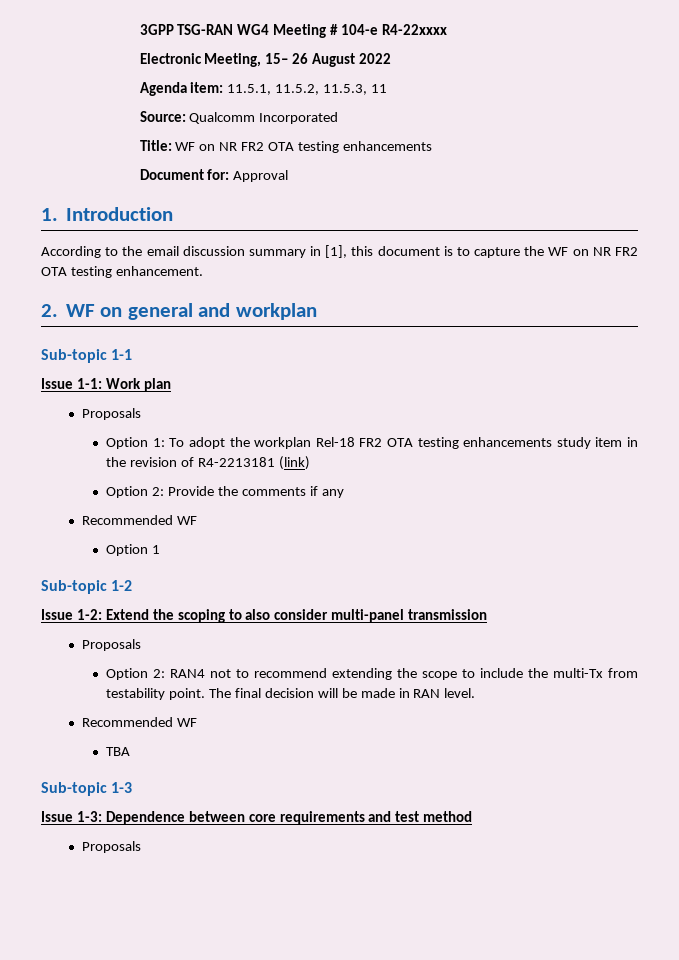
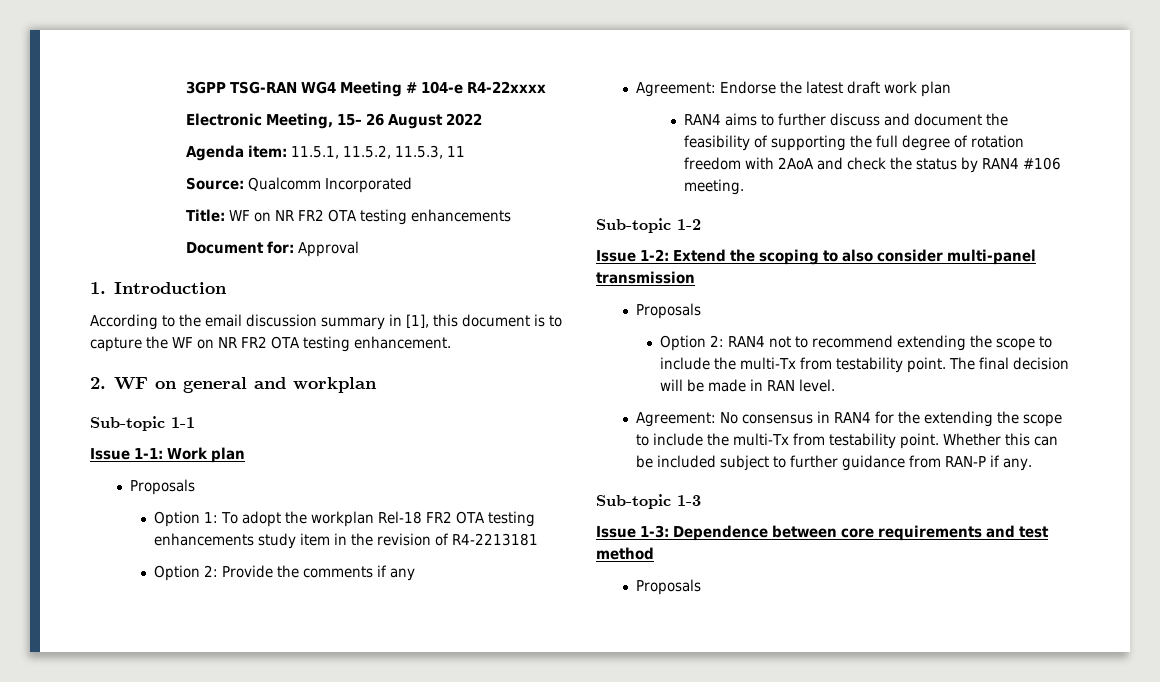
- Option 1: To adopt the workplan Rel-18 FR2 OTA testing enhancements study item in the revision of R4-2213181 (link)
+ Option 1: To adopt the workplan Rel-18 FR2 OTA testing enhancements study item in the revision of R4-2213181
  Option 2: Provide the comments if any
- Recommended WF
- Option 1
+ Agreement: Endorse the latest draft work plan
+ RAN4 aims to further discuss and document the feasibility of supporting the full degree of rotation freedom with 2AoA and check the status by RAN4 #106 meeting.
  The final decision will be made in RAN level.
- Recommended WF
- TBA
+ Agreement: No consensus in RAN4 for the extending the scope to include the multi-Tx from testability point. Whether this can be included subject to further guidance from RAN-P if any.

